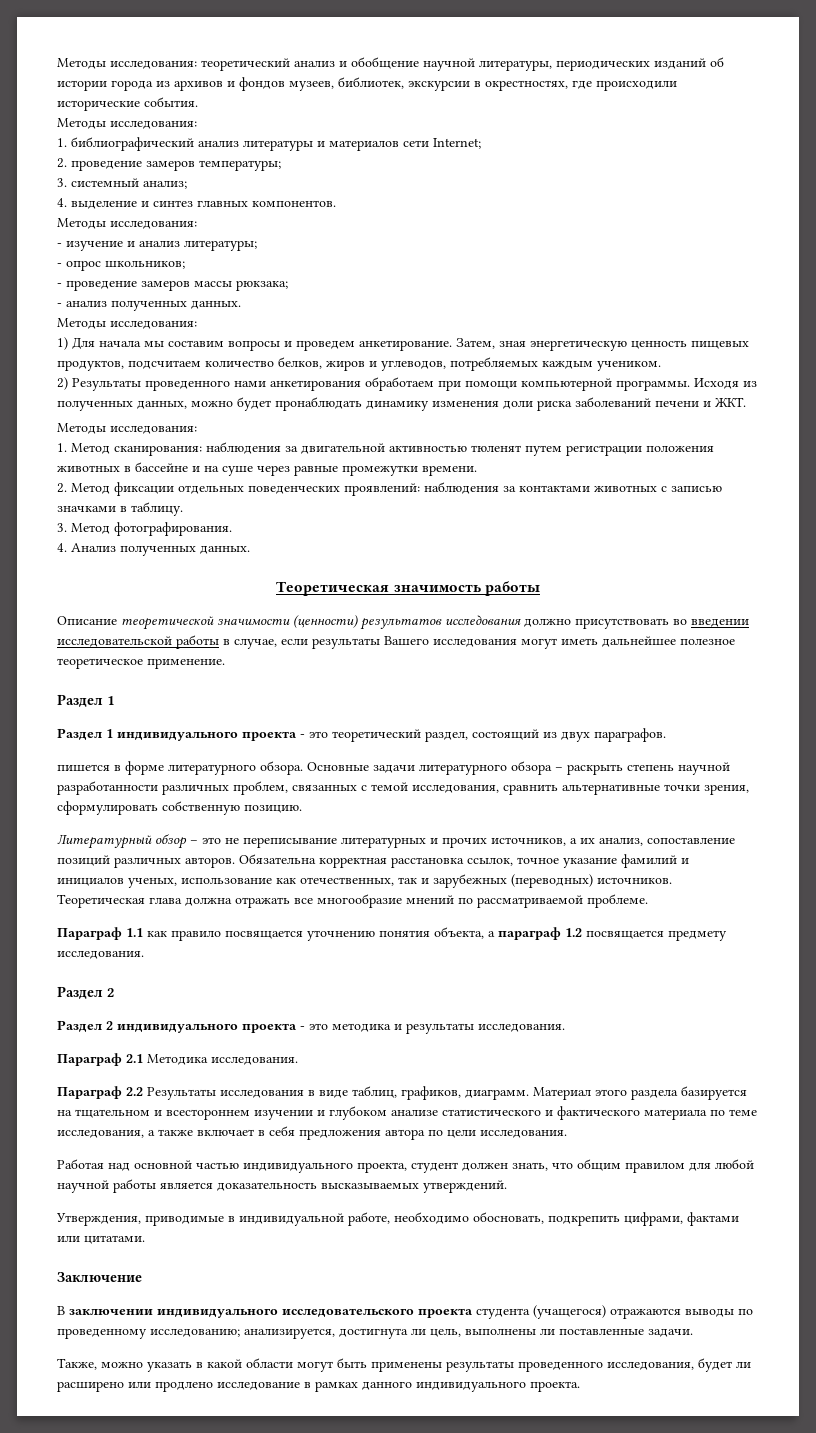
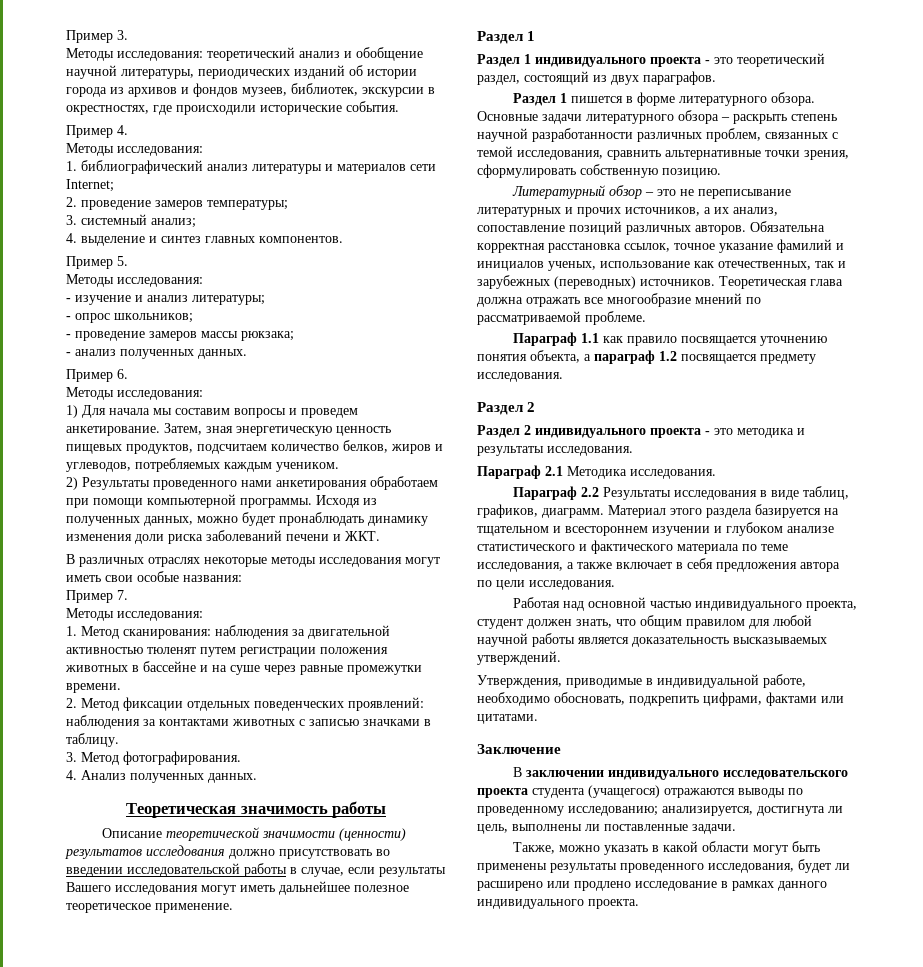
+ Пример 3.
+ Пример 4.
+ Пример 5.
+ Пример 6.
+ В различных отраслях некоторые методы исследования могут иметь свои особые названия:
+ Пример 7.
- пишется в форме литературного обзора.
+ Раздел 1 пишется в форме литературного обзора.

